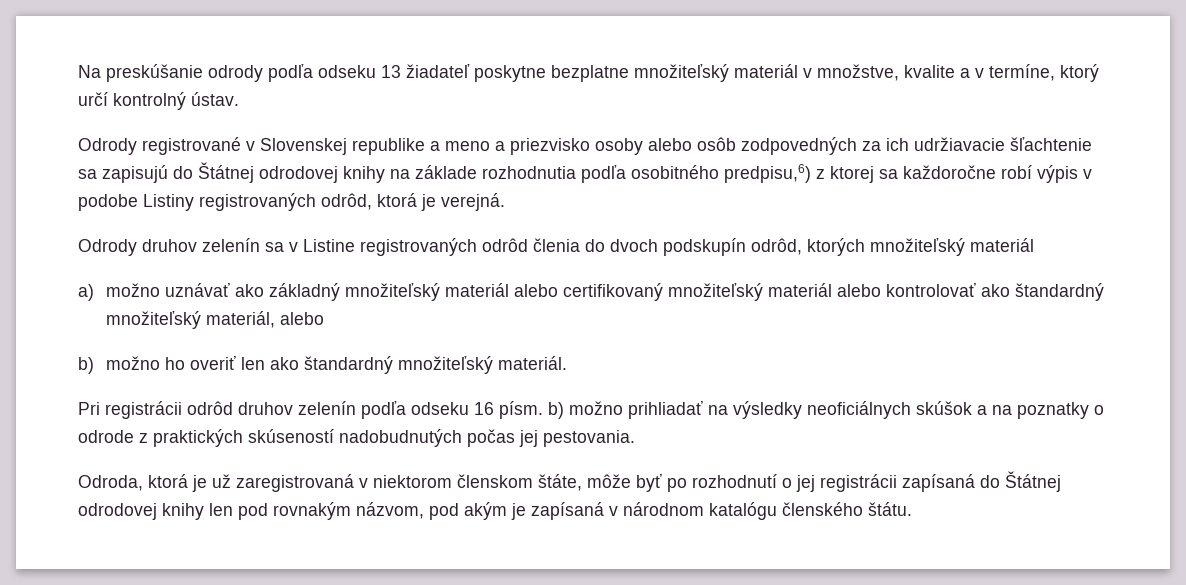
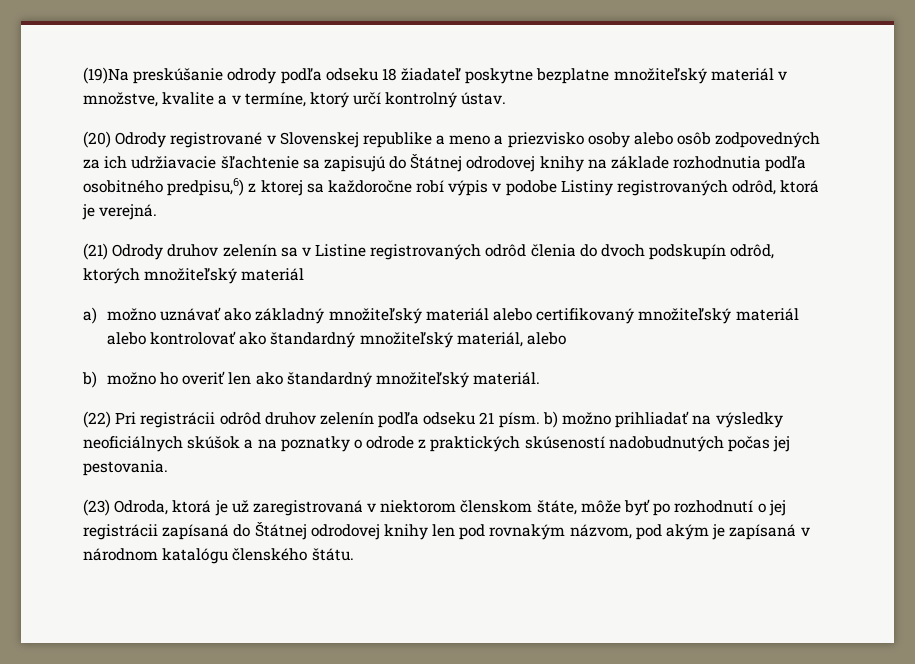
- Na preskúšanie odrody podľa odseku 13 žiadateľ poskytne bezplatne množiteľský materiál v množstve, kvalite a v termíne, ktorý určí kontrolný ústav.
+ (19)Na preskúšanie odrody podľa odseku 18 žiadateľ poskytne bezplatne množiteľský materiál v množstve, kvalite a v termíne, ktorý určí kontrolný ústav.
- Odrody registrované v Slovenskej republike a meno a priezvisko osoby alebo osôb zodpovedných za ich udržiavacie šľachtenie sa zapisujú do Štátnej odrodovej knihy na základe rozhodnutia podľa osobitného predpisu,6) z ktorej sa každoročne robí výpis v podobe Listiny registrovaných odrôd, ktorá je verejná.
+ (20) Odrody registrované v Slovenskej republike a meno a priezvisko osoby alebo osôb zodpovedných za ich udržiavacie šľachtenie sa zapisujú do Štátnej odrodovej knihy na základe rozhodnutia podľa osobitného predpisu,6) z ktorej sa každoročne robí výpis v podobe Listiny registrovaných odrôd, ktorá je verejná.
- Odrody druhov zelenín sa v Listine registrovaných odrôd členia do dvoch podskupín odrôd, ktorých množiteľský materiál
+ (21) Odrody druhov zelenín sa v Listine registrovaných odrôd členia do dvoch podskupín odrôd, ktorých množiteľský materiál
- Pri registrácii odrôd druhov zelenín podľa odseku 16 písm. b) možno prihliadať na výsledky neoficiálnych skúšok a na poznatky o odrode z praktických skúseností nadobudnutých počas jej pestovania.
+ (22) Pri registrácii odrôd druhov zelenín podľa odseku 21 písm. b) možno prihliadať na výsledky neoficiálnych skúšok a na poznatky o odrode z praktických skúseností nadobudnutých počas jej pestovania.
- Odroda, ktorá je už zaregistrovaná v niektorom členskom štáte, môže byť po rozhodnutí o jej registrácii zapísaná do Štátnej odrodovej knihy len pod rovnakým názvom, pod akým je zapísaná v národnom katalógu členského štátu.
+ (23) Odroda, ktorá je už zaregistrovaná v niektorom členskom štáte, môže byť po rozhodnutí o jej registrácii zapísaná do Štátnej odrodovej knihy len pod rovnakým názvom, pod akým je zapísaná v národnom katalógu členského štátu.

